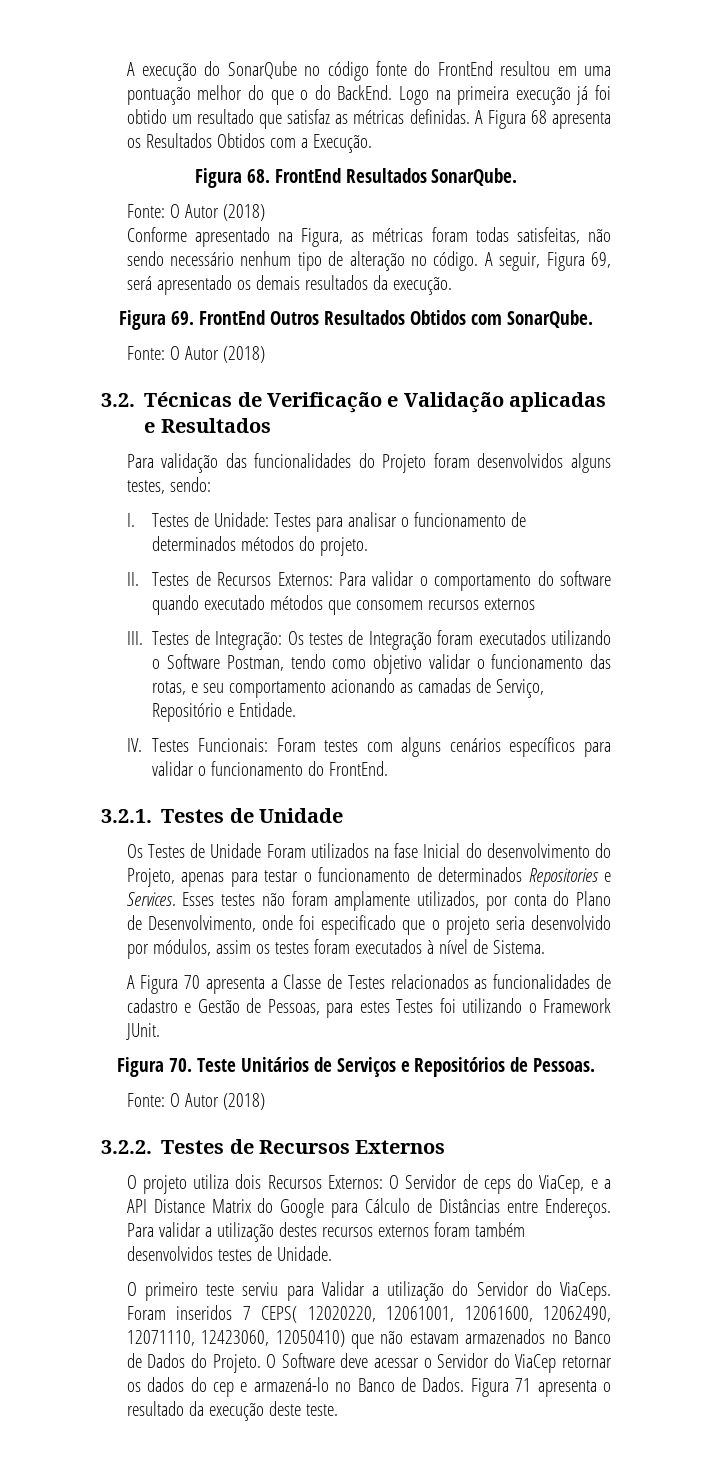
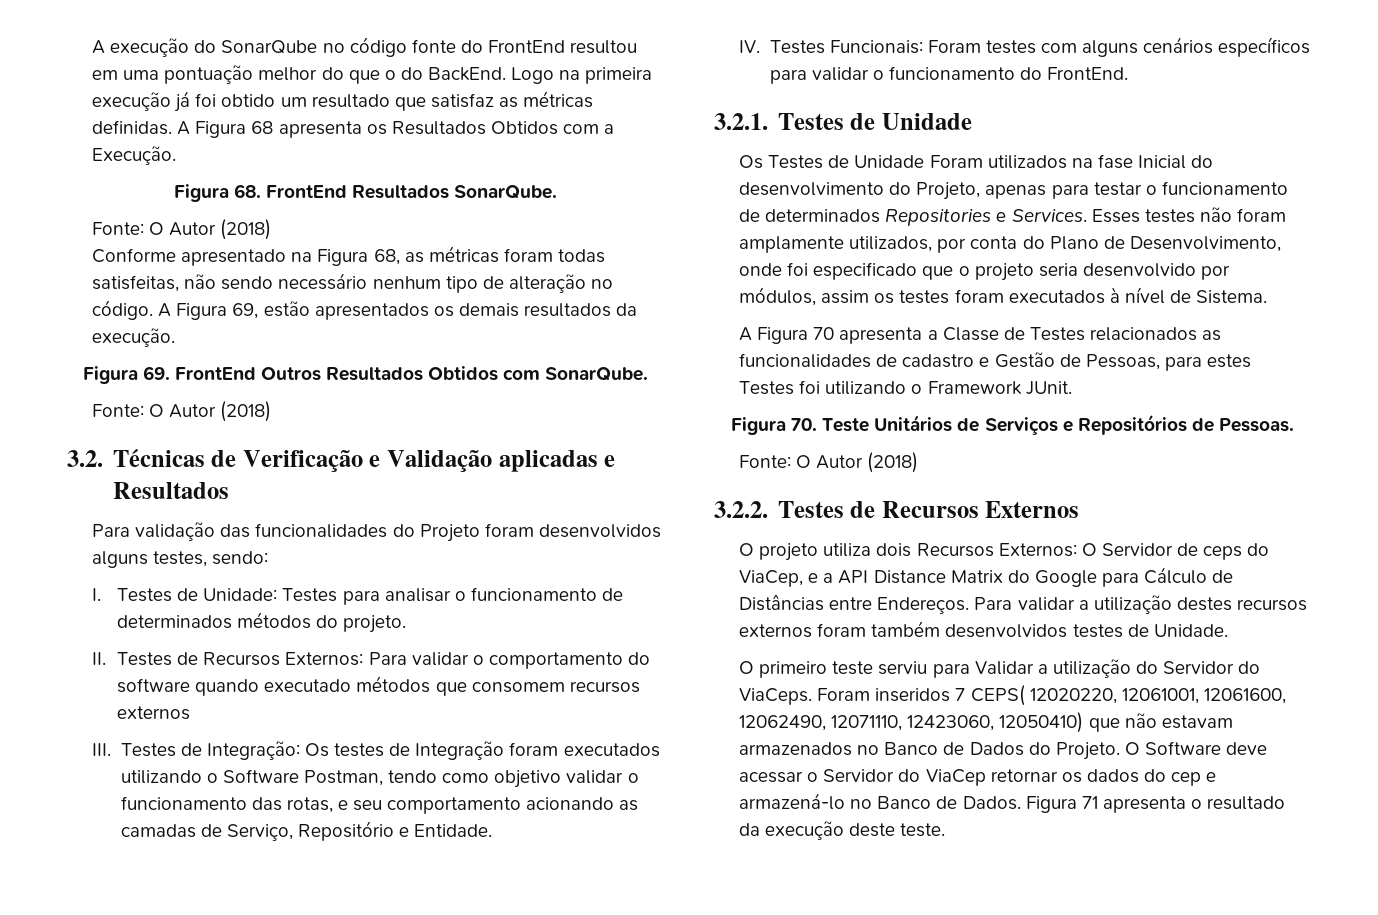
- Conforme apresentado na Figura, as métricas foram todas satisfeitas, não sendo necessário nenhum tipo de alteração no código.
+ Conforme apresentado na Figura 68, as métricas foram todas satisfeitas, não sendo necessário nenhum tipo de alteração no código.
- A seguir, Figura 69, será apresentado os demais resultados da execução.
+ A Figura 69, estão apresentados os demais resultados da execução.

